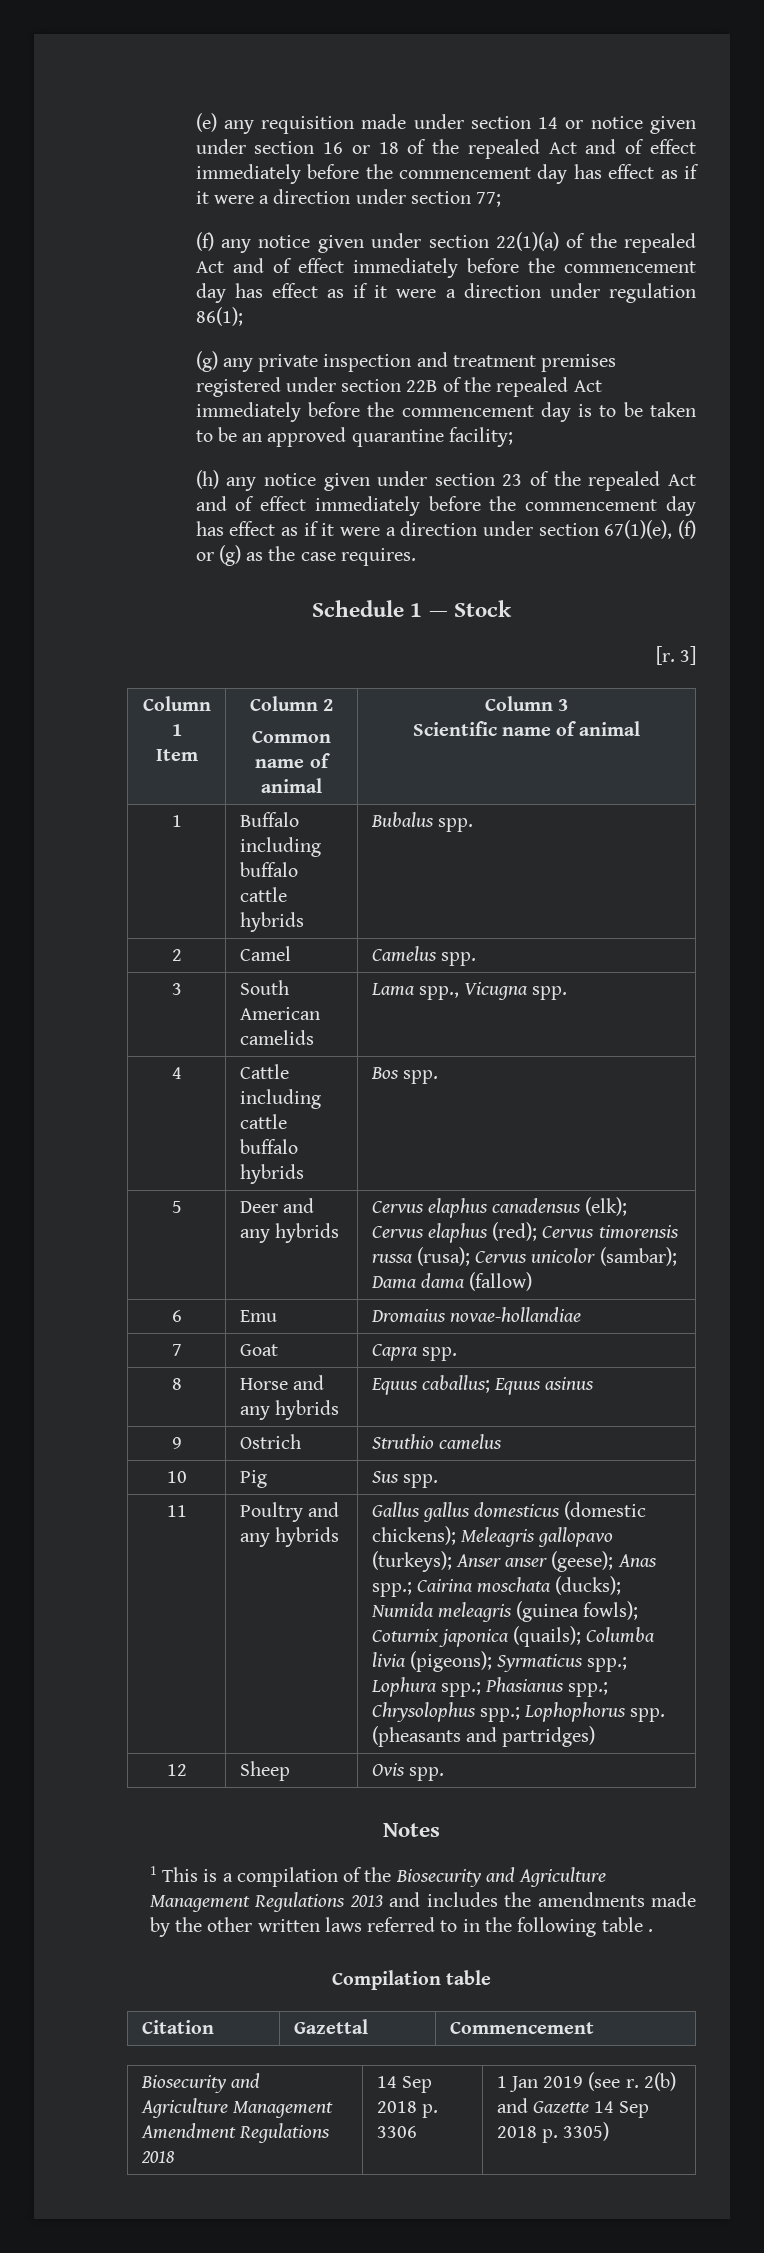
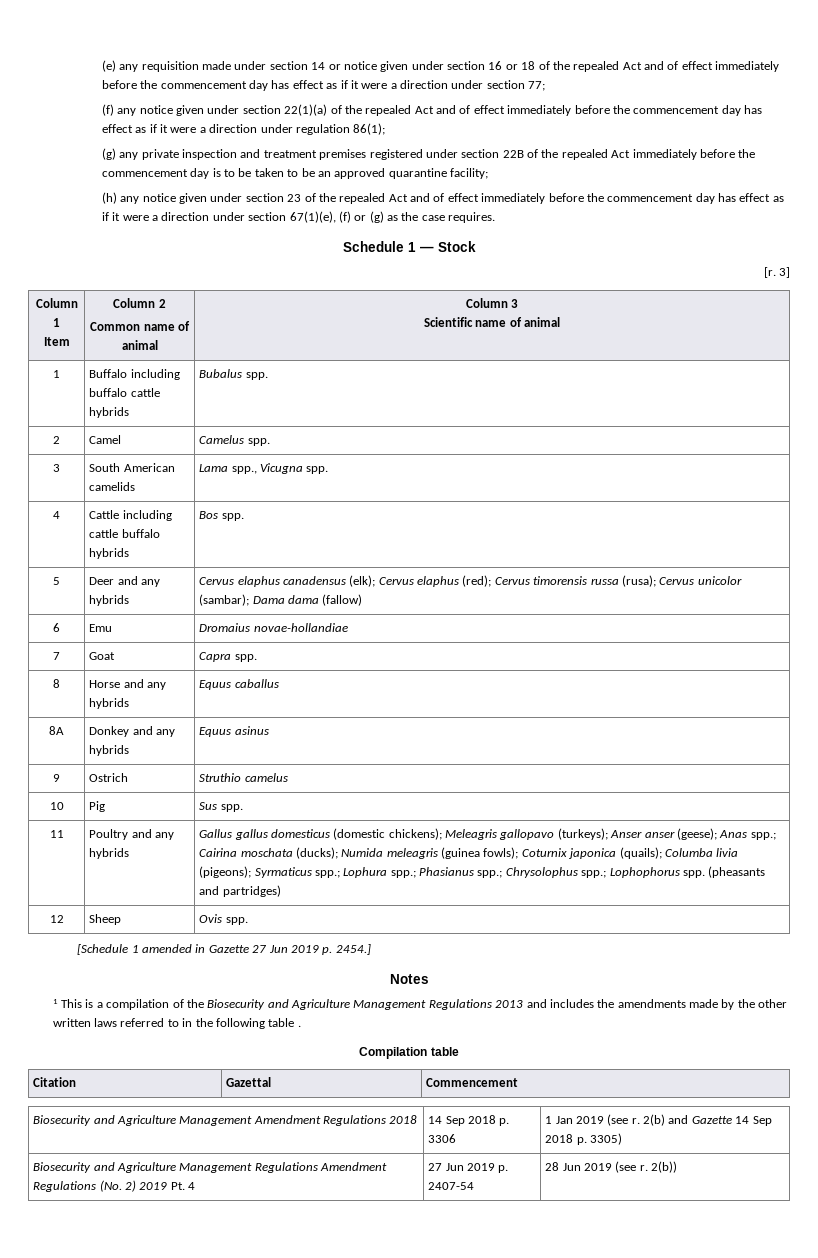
- 8 | Horse and any hybrids | Equus caballus; Equus asinus
+ 8 | Horse and any hybrids | Equus caballus
+ 8A | Donkey and any hybrids | Equus asinus
+ [Schedule 1 amended in Gazette 27 Jun 2019 p. 2454.]
+ Biosecurity and Agriculture Management Regulations Amendment Regulations (No. 2) 2019 Pt. 4 | 27 Jun 2019 p. 2407-54 | 28 Jun 2019 (see r. 2(b))

